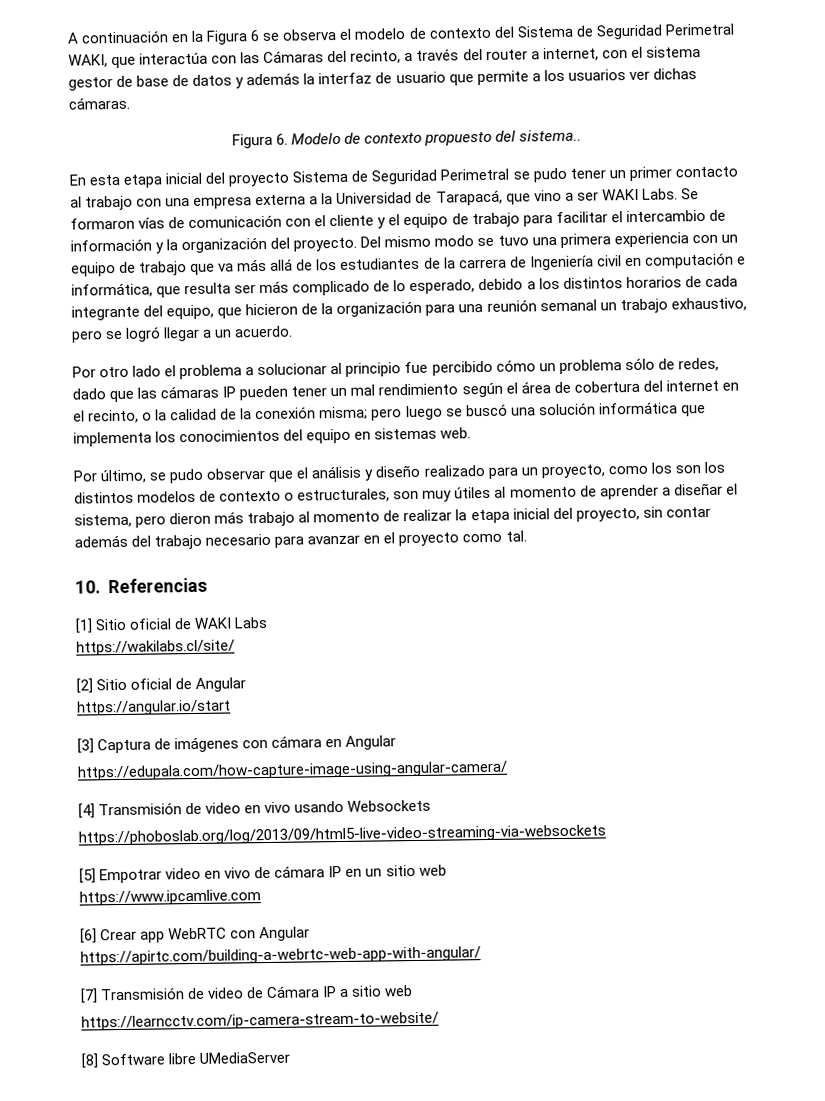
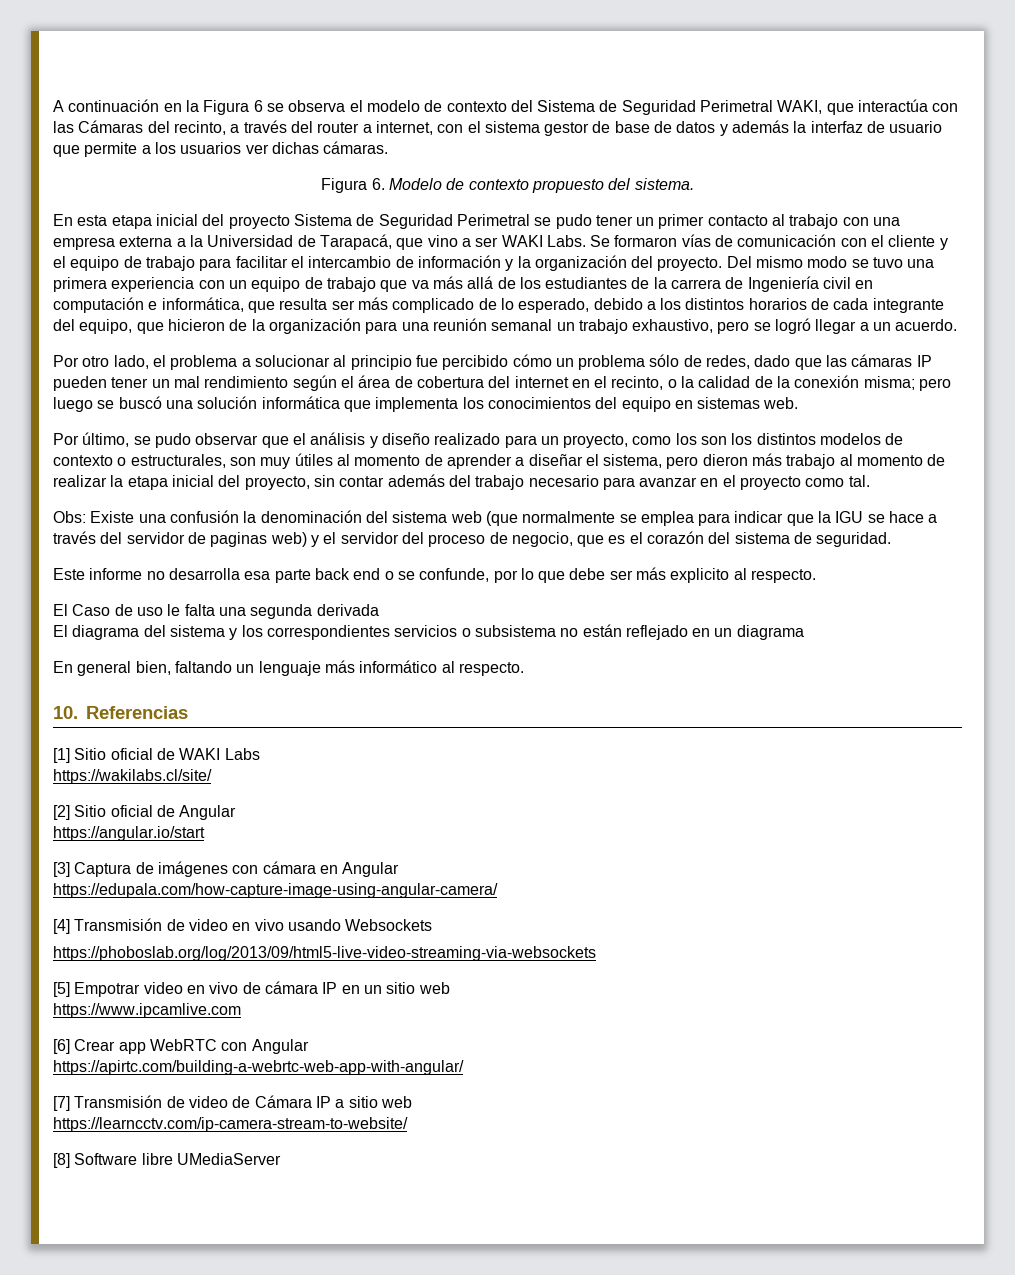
- Figura 6. Modelo de contexto propuesto del sistema..
+ Figura 6. Modelo de contexto propuesto del sistema.
- Por otro lado el problema a solucionar al principio fue percibido cómo un problema sólo de redes, dado que las cámaras IP pueden tener un mal rendimiento según el área de cobertura del internet en el recinto, o la calidad de la conexión misma; pero luego se buscó una solución informática que implementa los conocimientos del equipo en sistemas web.
+ Por otro lado, el problema a solucionar al principio fue percibido cómo un problema sólo de redes, dado que las cámaras IP pueden tener un mal rendimiento según el área de cobertura del internet en el recinto, o la calidad de la conexión misma; pero luego se buscó una solución informática que implementa los conocimientos del equipo en sistemas web.
+ Obs: Existe una confusión la denominación del sistema web (que normalmente se emplea para indicar que la IGU se hace a través del servidor de paginas web) y el servidor del proceso de negocio, que es el corazón del sistema de seguridad.
+ Este informe no desarrolla esa parte back end o se confunde, por lo que debe ser más explicito al respecto.
+ El Caso de uso le falta una segunda derivada
+ El diagrama del sistema y los correspondientes servicios o subsistema no están reflejado en un diagrama
+ En general bien, faltando un lenguaje más informático al respecto.

